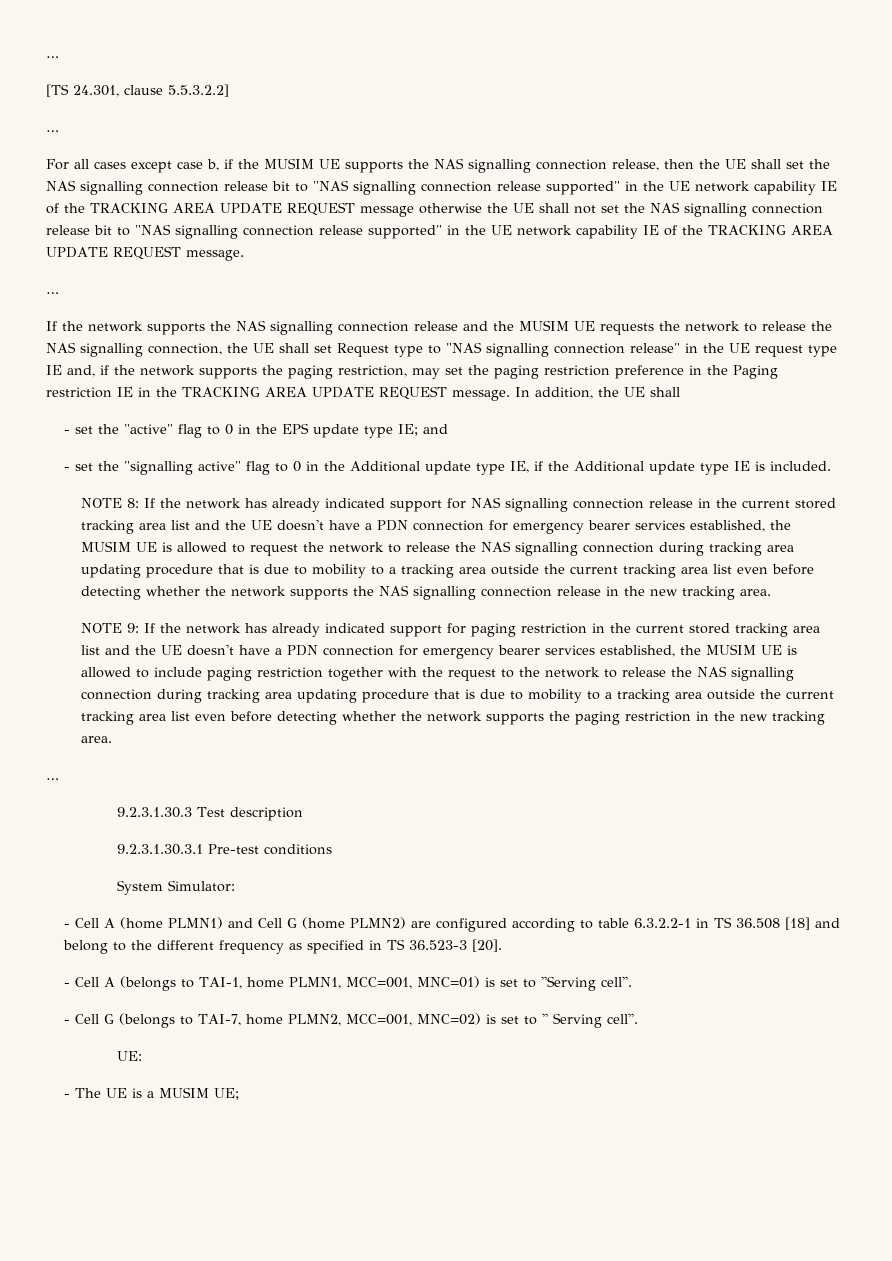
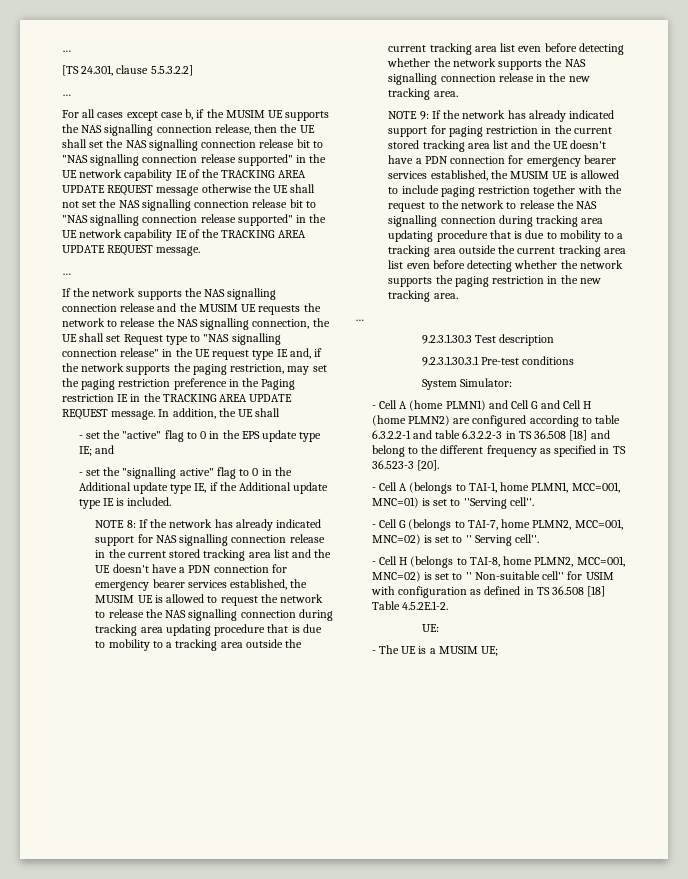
- - Cell A (home PLMN1) and Cell G (home PLMN2) are configured according to table 6.3.2.2-1 in TS 36.508 [18] and belong to the different frequency as specified in TS 36.523-3 [20].
+ - Cell A (home PLMN1) and Cell G and Cell H (home PLMN2) are configured according to table 6.3.2.2-1 and table 6.3.2.2-3 in TS 36.508 [18] and belong to the different frequency as specified in TS 36.523-3 [20].
+ - Cell H (belongs to TAI-8, home PLMN2, MCC=001, MNC=02) is set to '' Non-suitable cell'' for USIM with configuration as defined in TS 36.508 [18] Table 4.5.2E.1-2.

